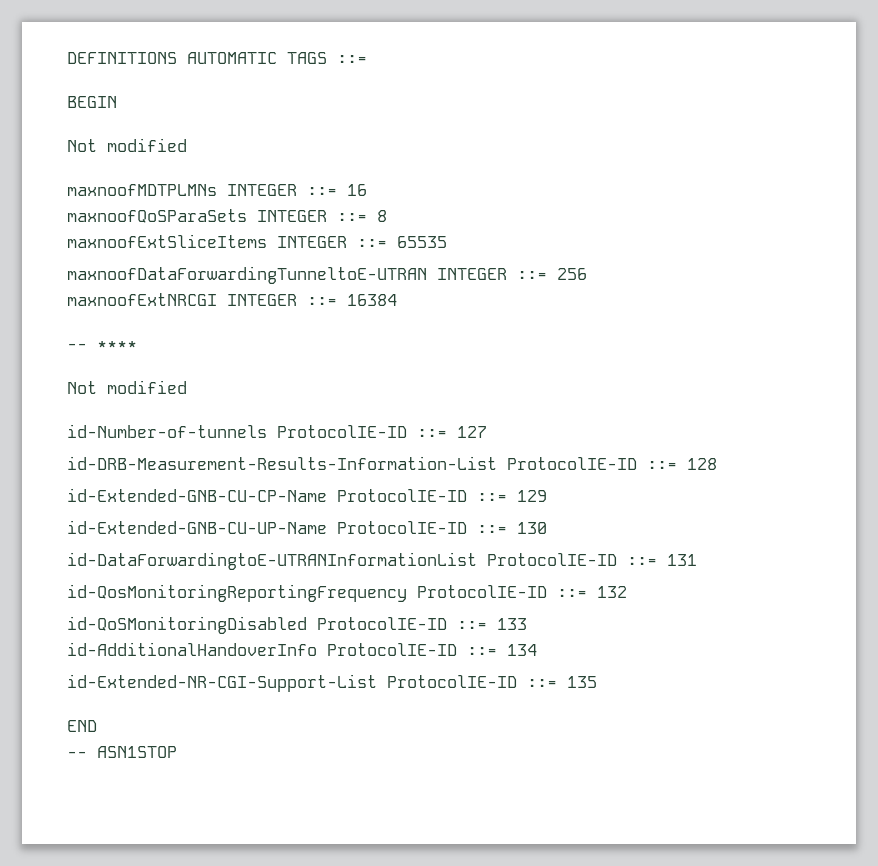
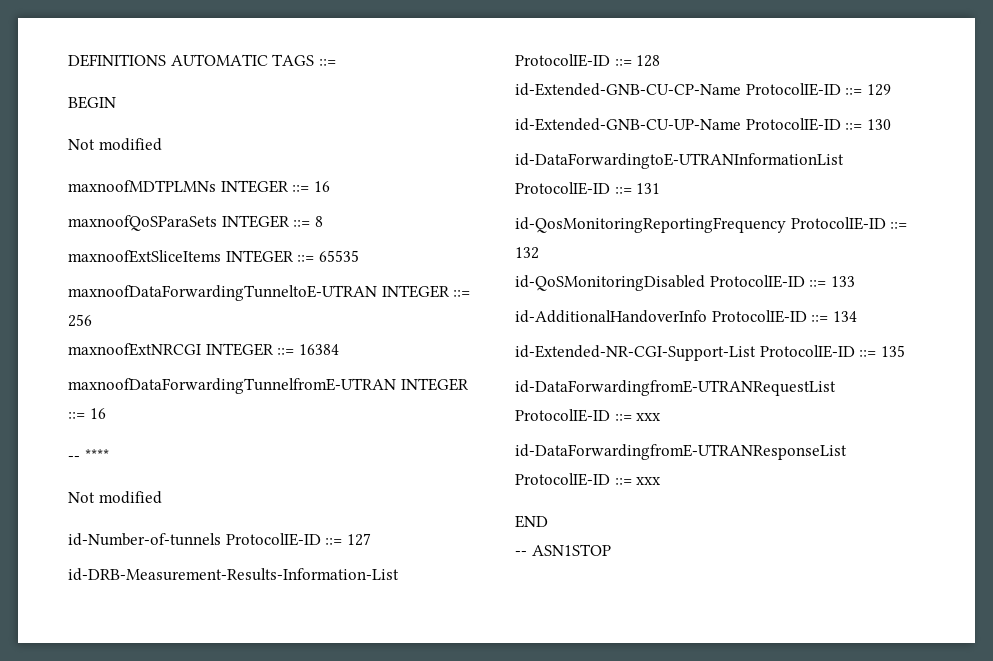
+ maxnoofDataForwardingTunnelfromE-UTRAN INTEGER ::= 16
+ id-DataForwardingfromE-UTRANRequestList ProtocolIE-ID ::= xxx
+ id-DataForwardingfromE-UTRANResponseList ProtocolIE-ID ::= xxx

